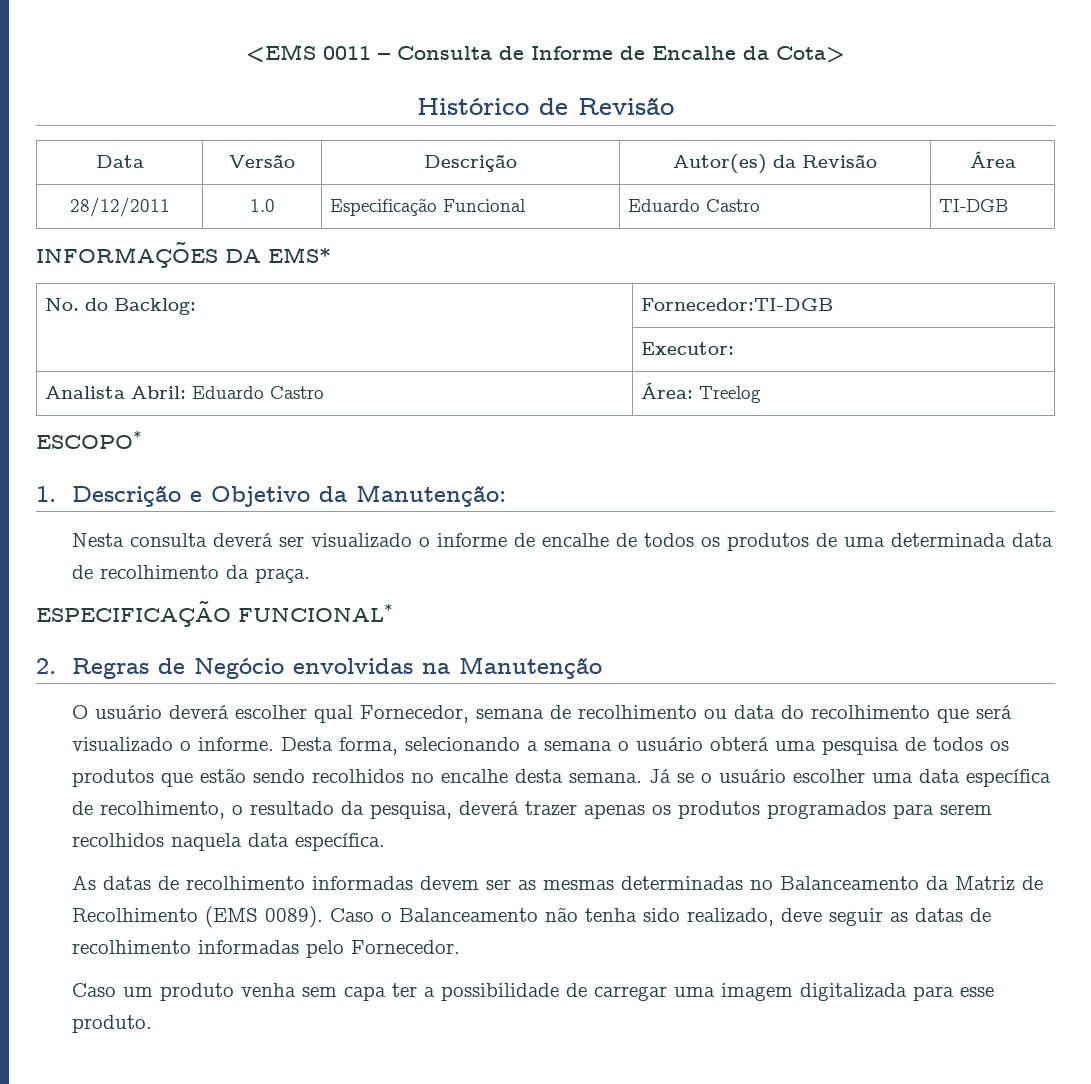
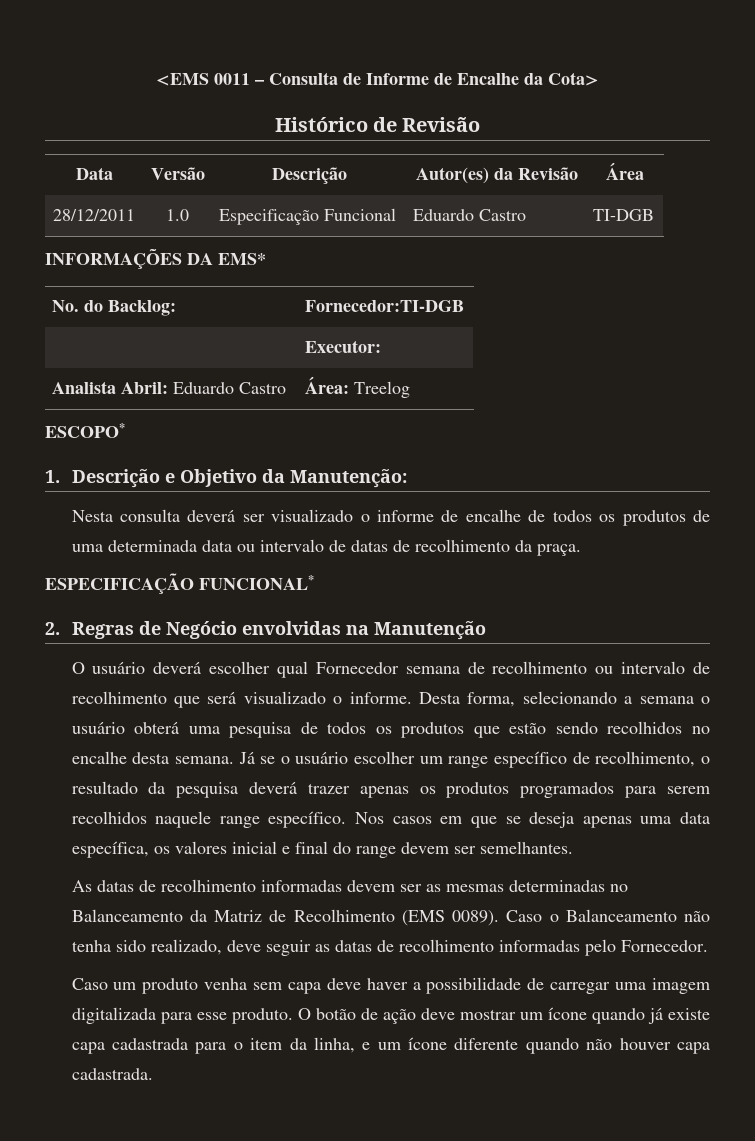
- Nesta consulta deverá ser visualizado o informe de encalhe de todos os produtos de uma determinada data de recolhimento da praça.
+ Nesta consulta deverá ser visualizado o informe de encalhe de todos os produtos de uma determinada data ou intervalo de datas de recolhimento da praça.
- O usuário deverá escolher qual Fornecedor, semana de recolhimento ou data do recolhimento que será visualizado o informe.
+ O usuário deverá escolher qual Fornecedor semana de recolhimento ou intervalo de recolhimento que será visualizado o informe.
- Já se o usuário escolher uma data específica de recolhimento, o resultado da pesquisa, deverá trazer apenas os produtos programados para serem recolhidos naquela data específica.
+ Já se o usuário escolher um range específico de recolhimento, o resultado da pesquisa deverá trazer apenas os produtos programados para serem recolhidos naquele range específico. Nos casos em que se deseja apenas uma data específica, os valores inicial e final do range devem ser semelhantes.
- Caso um produto venha sem capa ter a possibilidade de carregar uma imagem digitalizada para esse produto.
+ Caso um produto venha sem capa deve haver a possibilidade de carregar uma imagem digitalizada para esse produto.
+ O botão de ação deve mostrar um ícone quando já existe capa cadastrada para o item da linha, e um ícone diferente quando não houver capa cadastrada.

